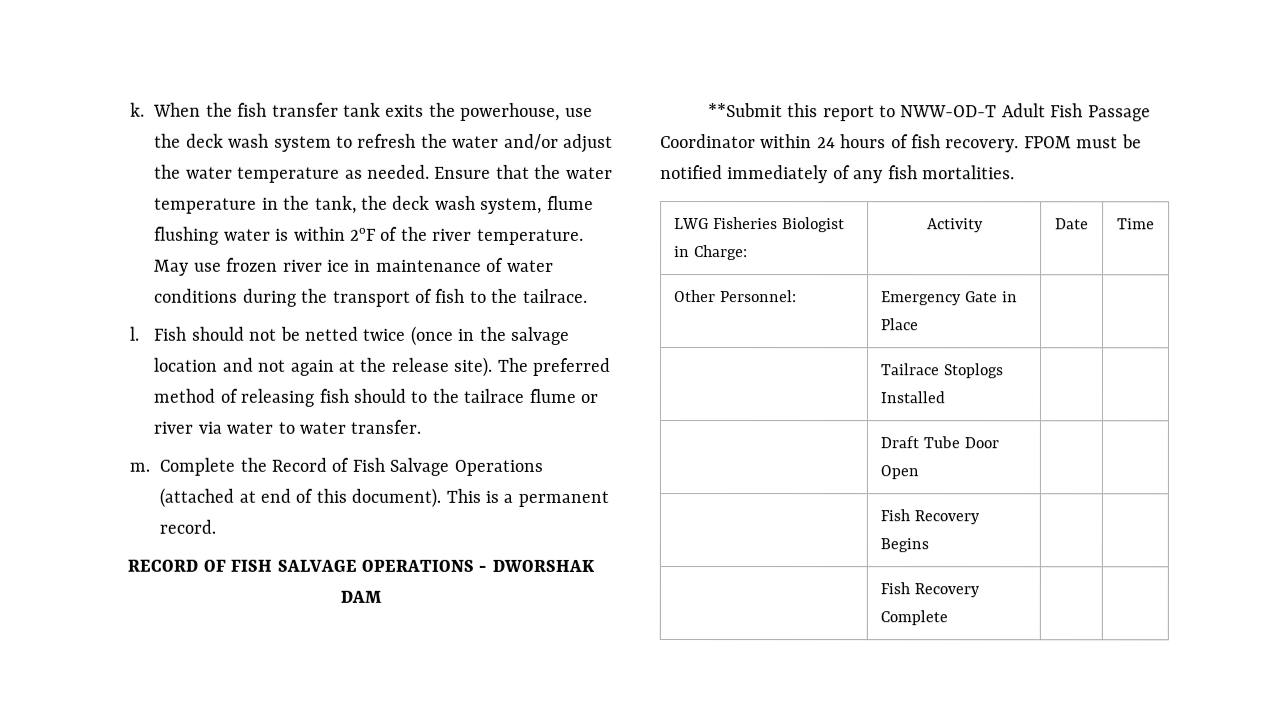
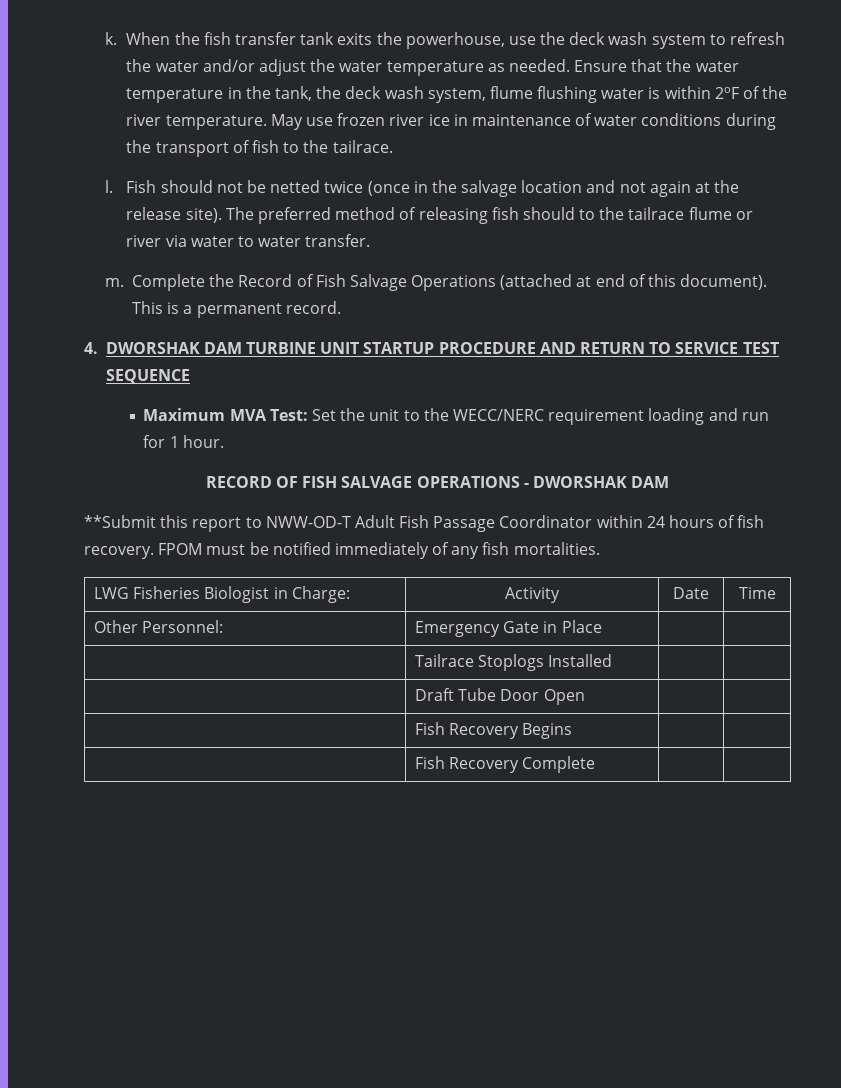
+ 4. DWORSHAK DAM TURBINE UNIT STARTUP PROCEDURE AND RETURN TO SERVICE TEST SEQUENCE
+ Maximum MVA Test: Set the unit to the WECC/NERC requirement loading and run for 1 hour.

